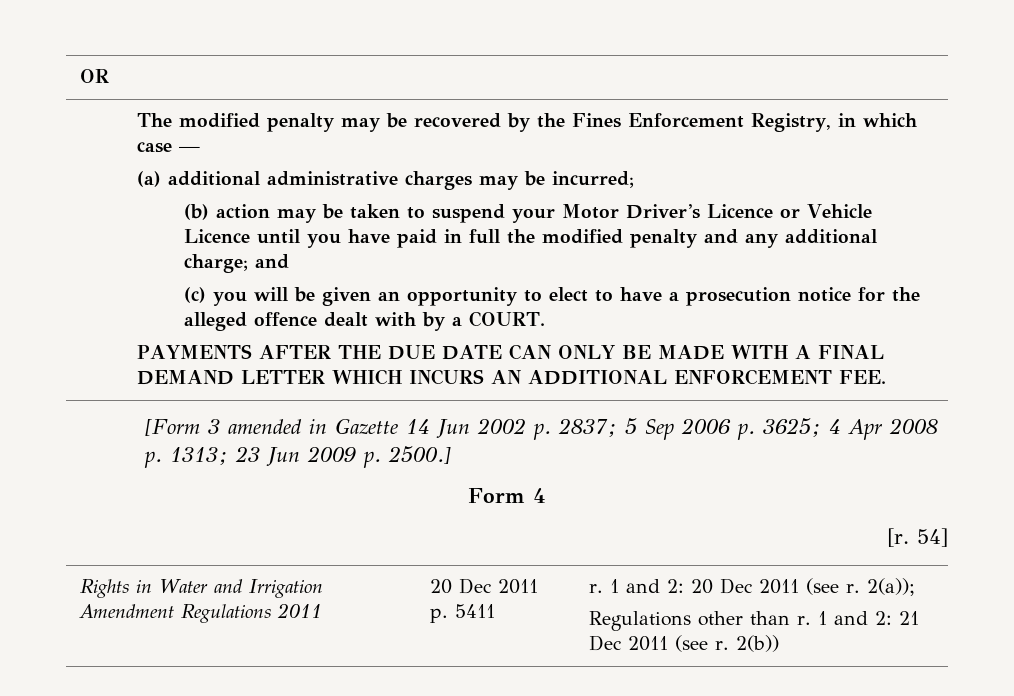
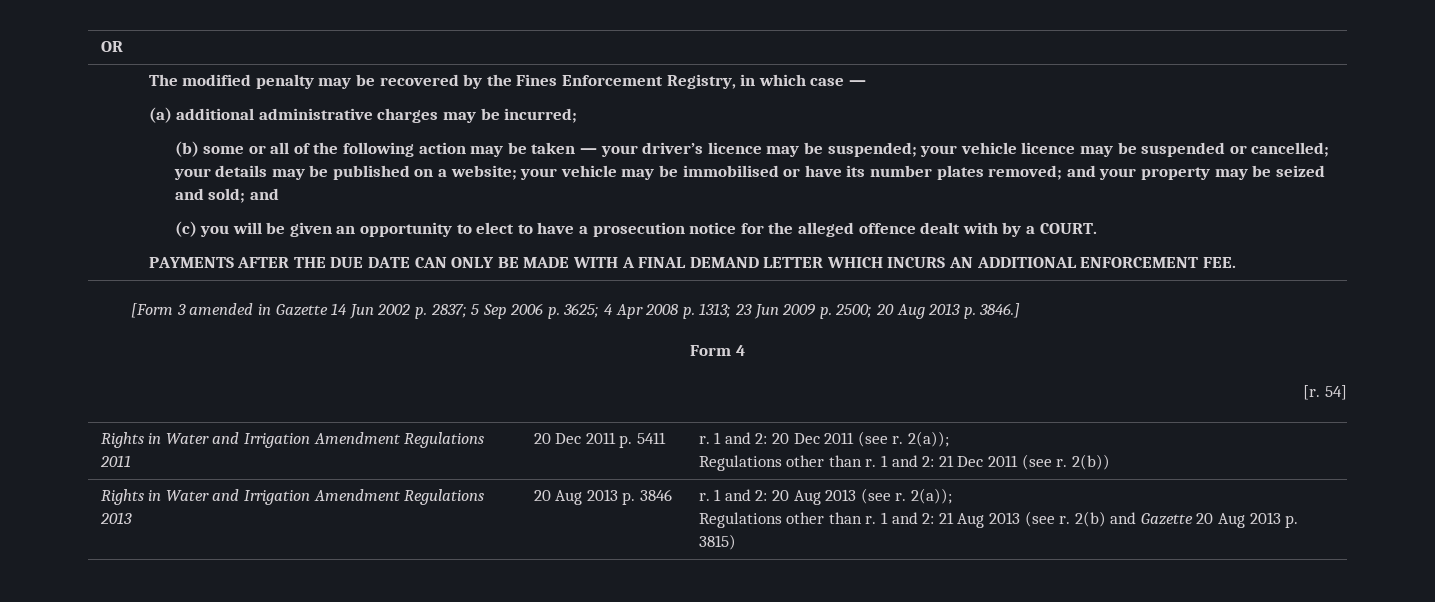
- (b) action may be taken to suspend your Motor Driver’s Licence or Vehicle Licence until you have paid in full the modified penalty and any additional charge; and
+ (b) some or all of the following action may be taken — your driver’s licence may be suspended; your vehicle licence may be suspended or cancelled; your details may be published on a website; your vehicle may be immobilised or have its number plates removed; and your property may be seized and sold; and
- [Form 3 amended in Gazette 14 Jun 2002 p. 2837; 5 Sep 2006 p. 3625; 4 Apr 2008 p. 1313; 23 Jun 2009 p. 2500.]
+ [Form 3 amended in Gazette 14 Jun 2002 p. 2837; 5 Sep 2006 p. 3625; 4 Apr 2008 p. 1313; 23 Jun 2009 p. 2500; 20 Aug 2013 p. 3846.]
+ Rights in Water and Irrigation Amendment Regulations 2013 | 20 Aug 2013 p. 3846 | r. 1 and 2: 20 Aug 2013 (see r. 2(a));
+ Regulations other than r. 1 and 2: 21 Aug 2013 (see r. 2(b) and Gazette 20 Aug 2013 p. 3815)

